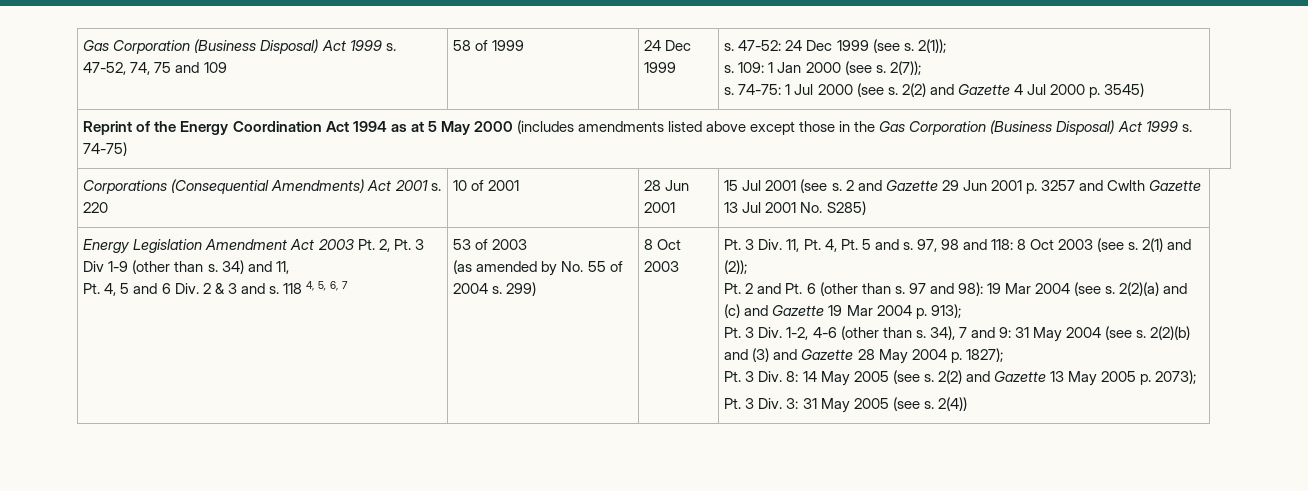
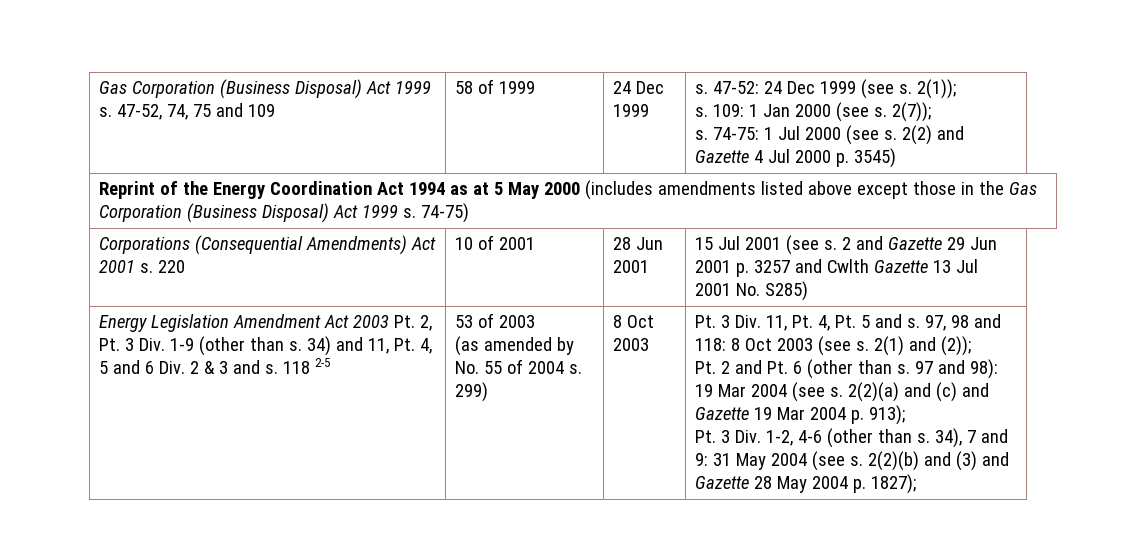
- Energy Legislation Amendment Act 2003 Pt. 2, Pt. 3 Div 1-9 (other than s.
+ Energy Legislation Amendment Act 2003 Pt. 2, Pt. 3 Div. 1-9 (other than s.
- 34) and 11,
- Pt. 4, 5 and 6 Div. 2 & 3 and s.
+ 34) and 11, Pt. 4, 5 and 6 Div. 2 & 3 and s.
- 118 4, 5, 6, 7
+ 118 2-5
- Pt. 3 Div. 8: 14 May 2005 (see s. 2(2) and Gazette 13 May 2005 p. 2073);
- Pt. 3 Div. 3: 31 May 2005 (see s. 2(4))

